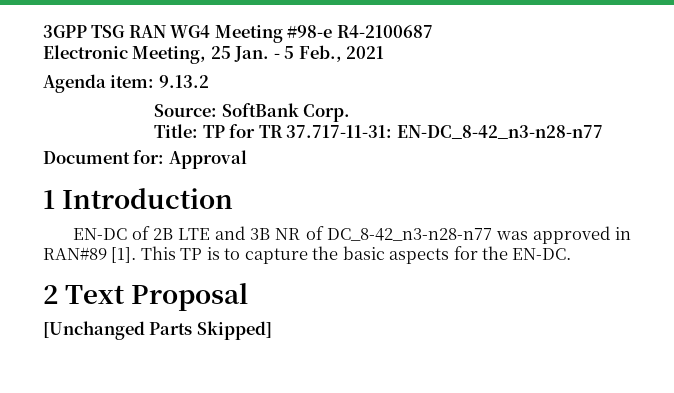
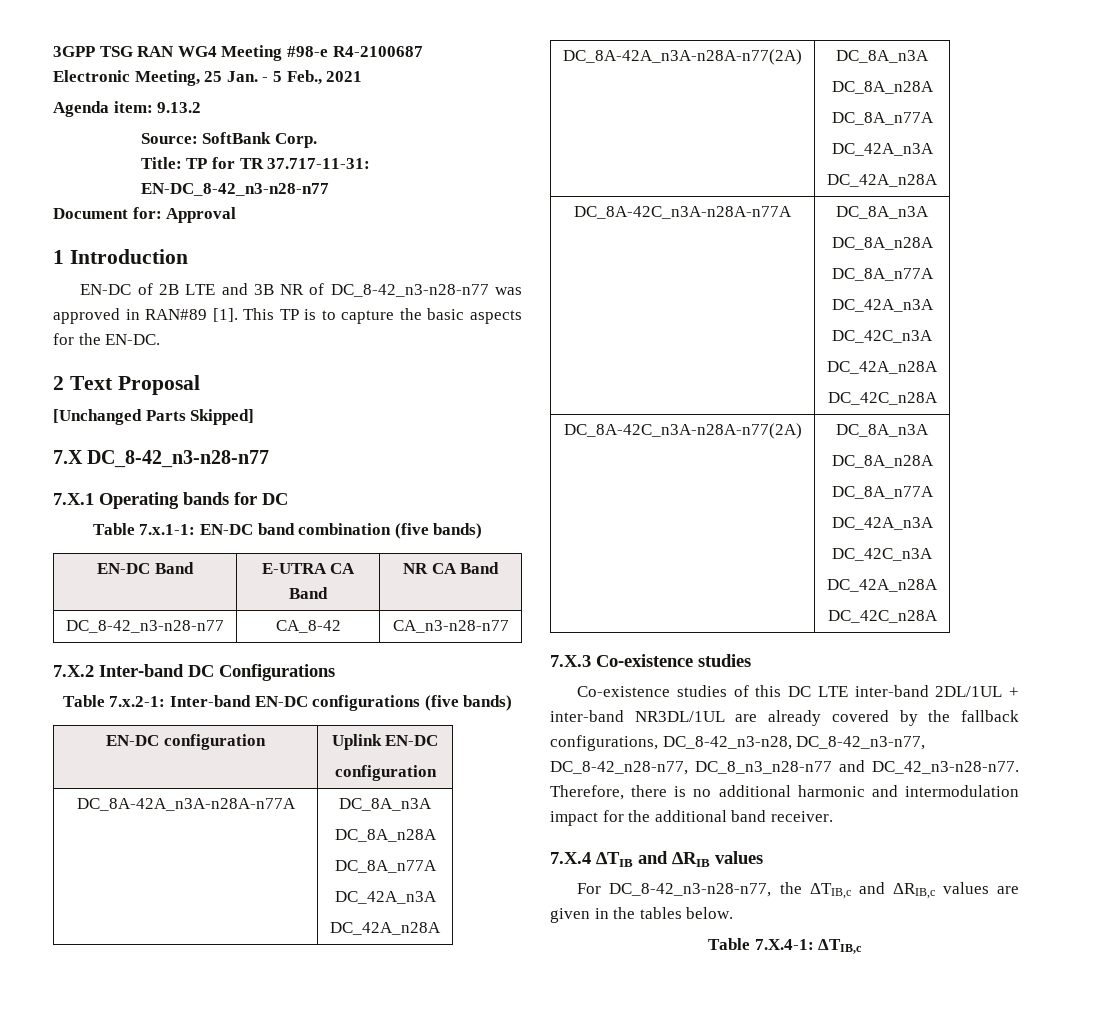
+ 7.X DC_8-42_n3-n28-n77
+ 7.X.1 Operating bands for DC
+ Table 7.x.1-1: EN-DC band combination (five bands)
+ EN-DC Band | E-UTRA CA Band | NR CA Band
+ DC_8-42_n3-n28-n77 | CA_8-42 | CA_n3-n28-n77
+ 7.X.2 Inter-band DC Configurations
+ Table 7.x.2-1: Inter-band EN-DC configurations (five bands)
+ EN-DC configuration | Uplink EN-DC
+ configuration
+ DC_8A-42A_n3A-n28A-n77A | DC_8A_n3A
+ DC_8A_n28A
+ DC_8A_n77A
+ DC_42A_n3A
+ DC_42A_n28A
+ DC_8A-42A_n3A-n28A-n77(2A) | DC_8A_n3A
+ DC_8A_n28A
+ DC_8A_n77A
+ DC_42A_n3A
+ DC_42A_n28A
+ DC_8A-42C_n3A-n28A-n77A | DC_8A_n3A
+ DC_8A_n28A
+ DC_8A_n77A
+ DC_42A_n3A
+ DC_42C_n3A
+ DC_42A_n28A
+ DC_42C_n28A
+ DC_8A-42C_n3A-n28A-n77(2A) | DC_8A_n3A
+ DC_8A_n28A
+ DC_8A_n77A
+ DC_42A_n3A
+ DC_42C_n3A
+ DC_42A_n28A
+ DC_42C_n28A
+ 7.X.3 Co-existence studies
+ Co-existence studies of this DC LTE inter-band 2DL/1UL + inter-band NR3DL/1UL are already covered by the fallback configurations, DC_8-42_n3-n28, DC_8-42_n3-n77, DC_8-42_n28-n77, DC_8_n3_n28-n77 and DC_42_n3-n28-n77. Therefore, there is no additional harmonic and intermodulation impact for the additional band receiver.
+ 7.X.4 ∆TIB and ∆RIB values
+ For DC_8-42_n3-n28-n77, the ΔTIB,c and ΔRIB,c values are given in the tables below.
+ Table 7.X.4-1: ΔTIB,c

